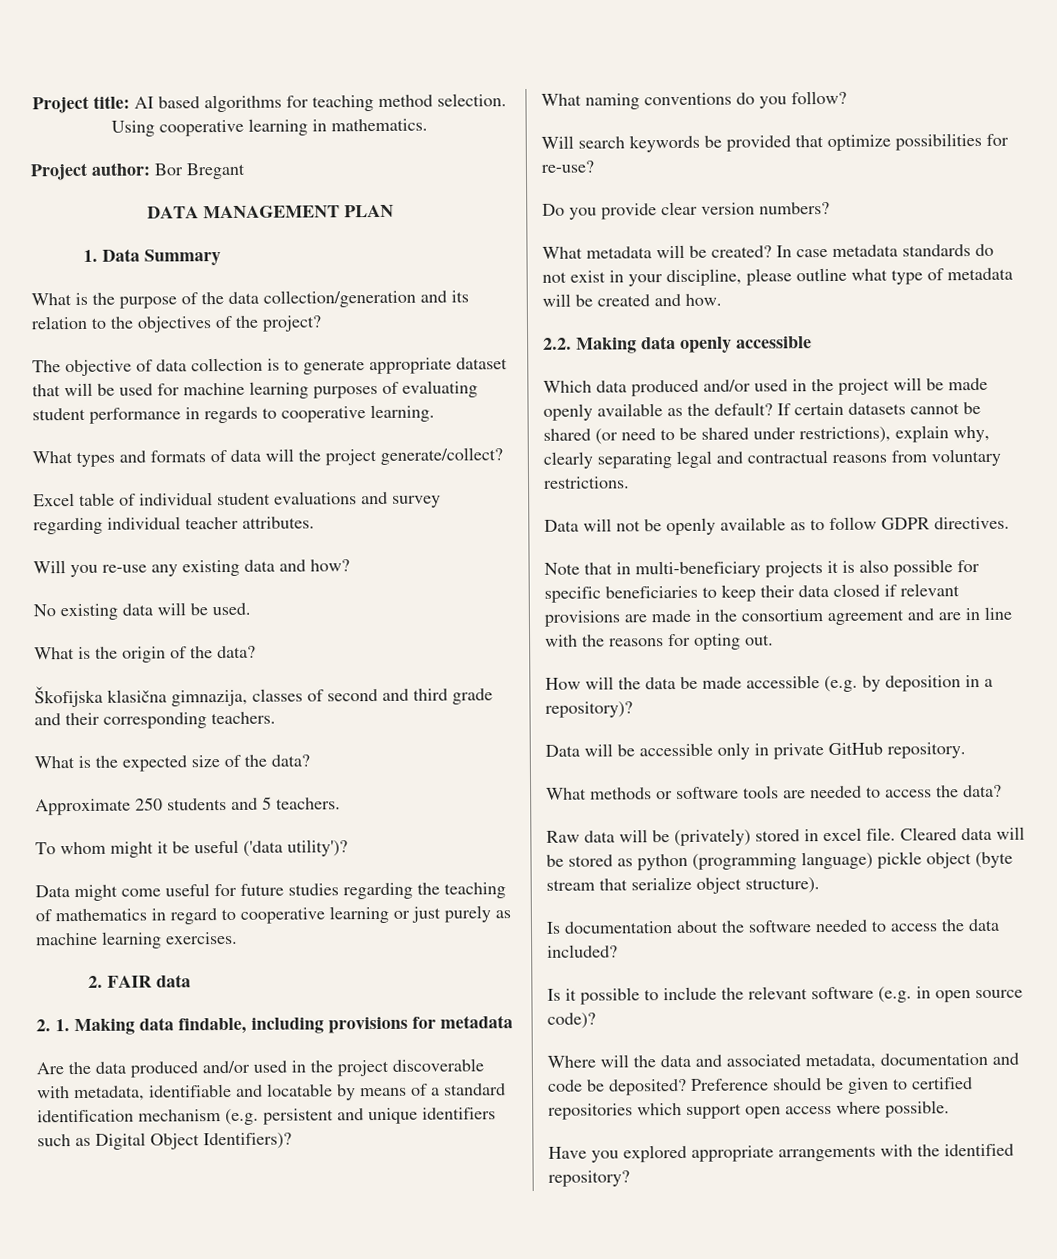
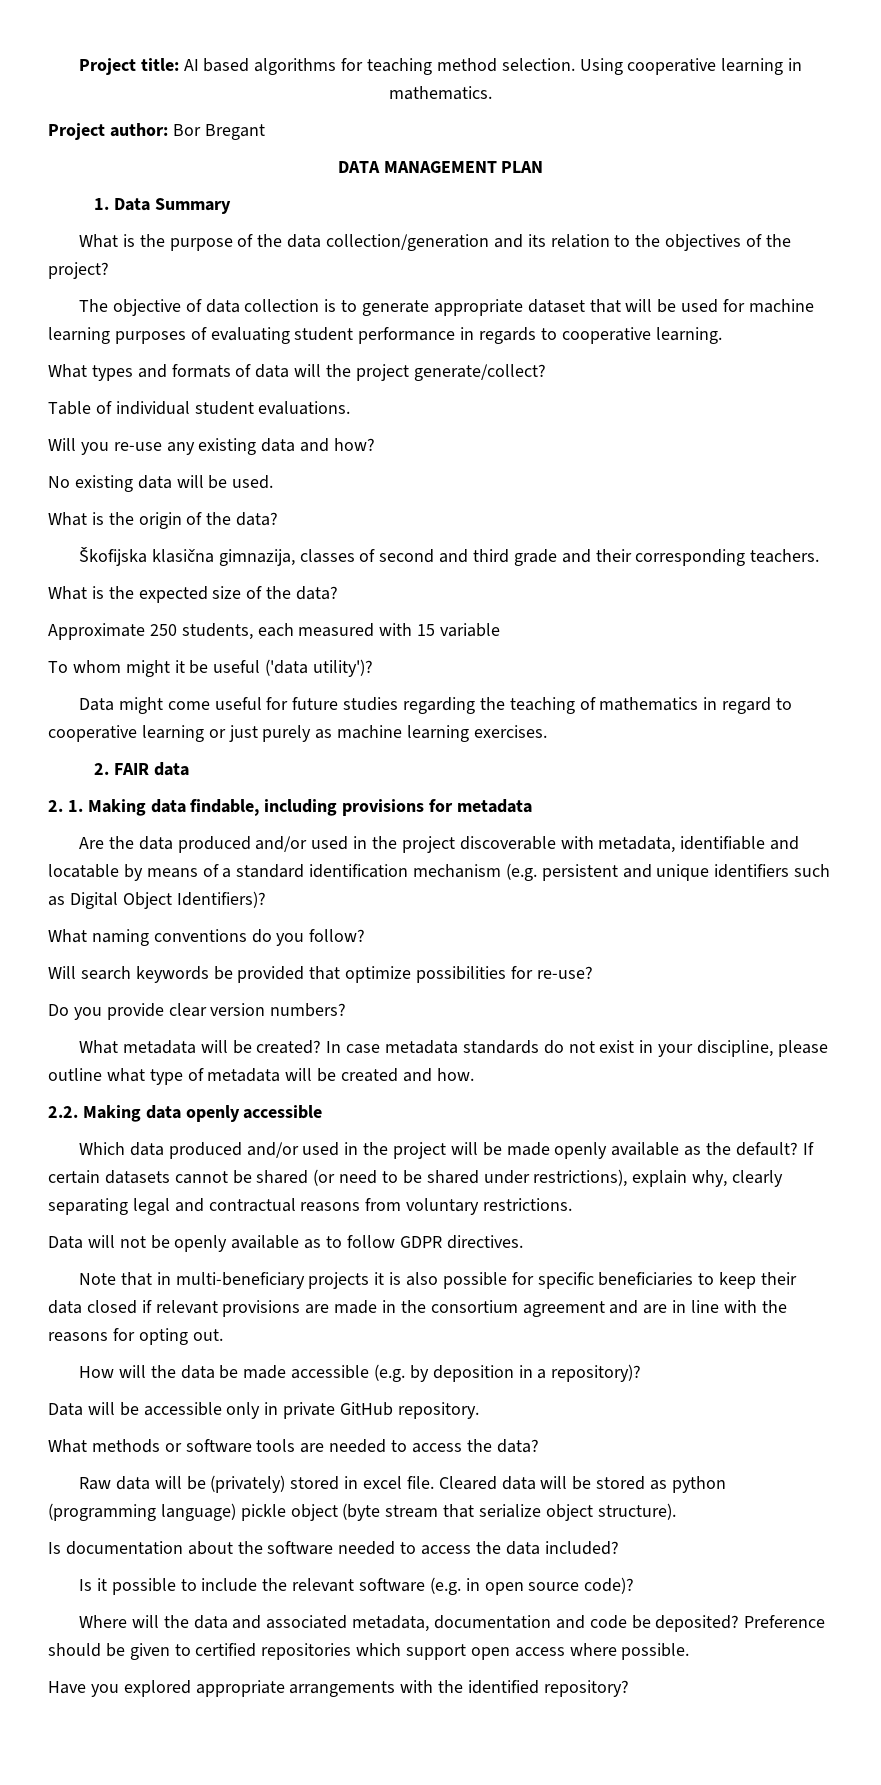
- Excel table of individual student evaluations and survey regarding individual teacher attributes.
+ Table of individual student evaluations.
- Approximate 250 students and 5 teachers.
+ Approximate 250 students, each measured with 15 variable

